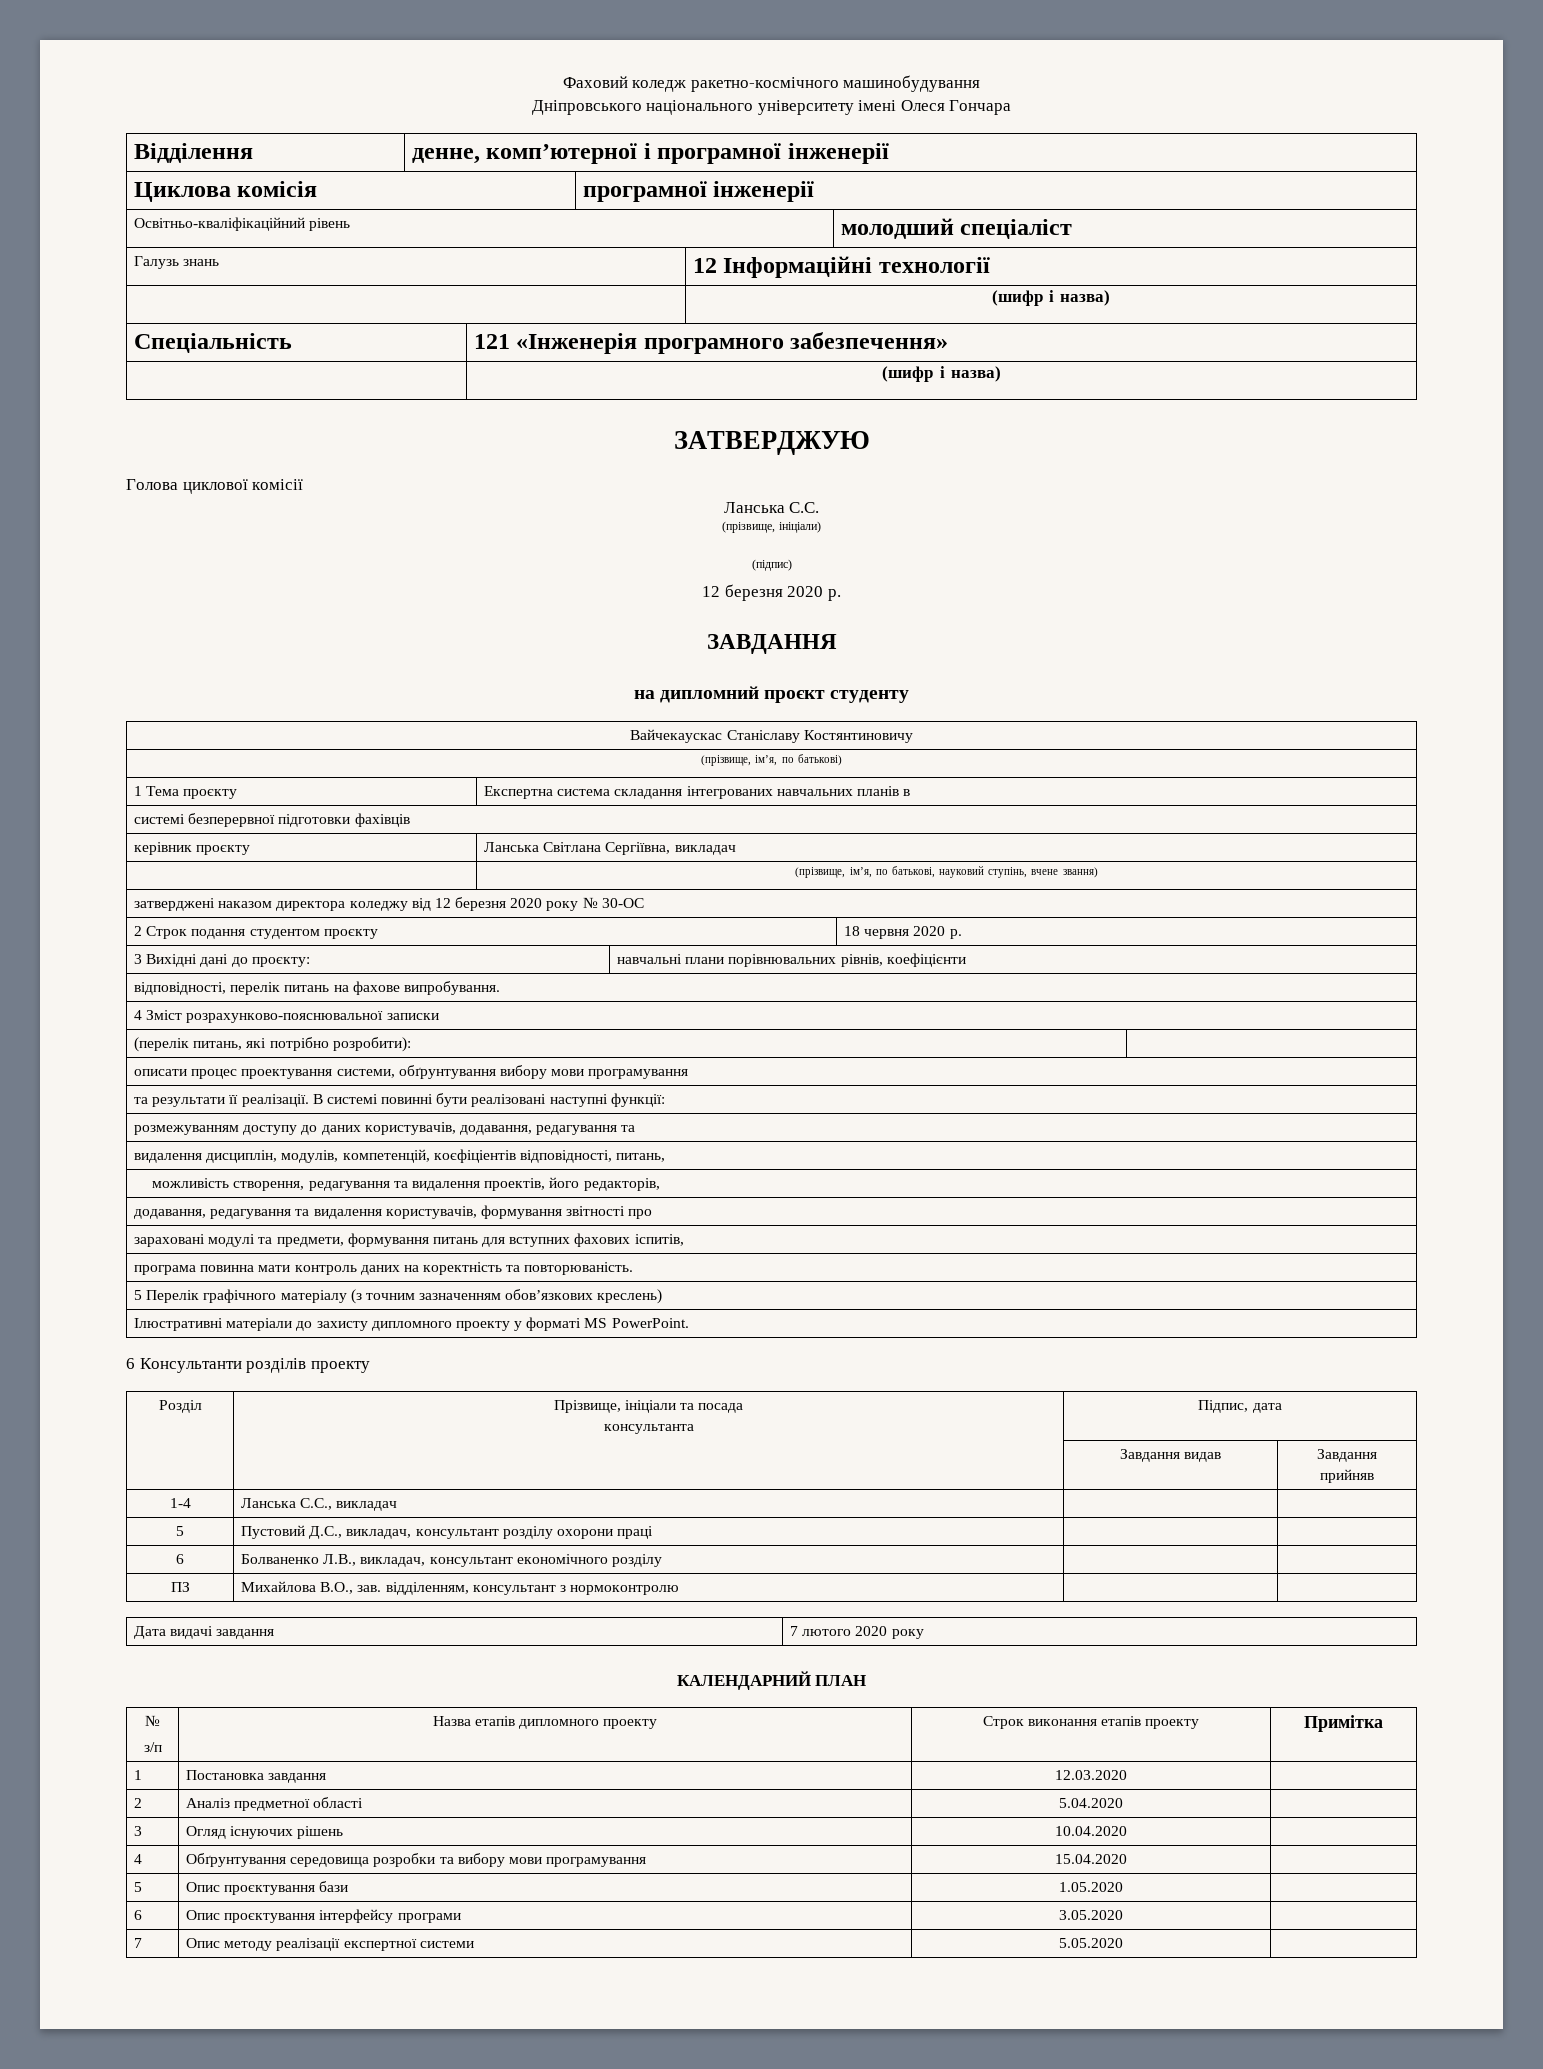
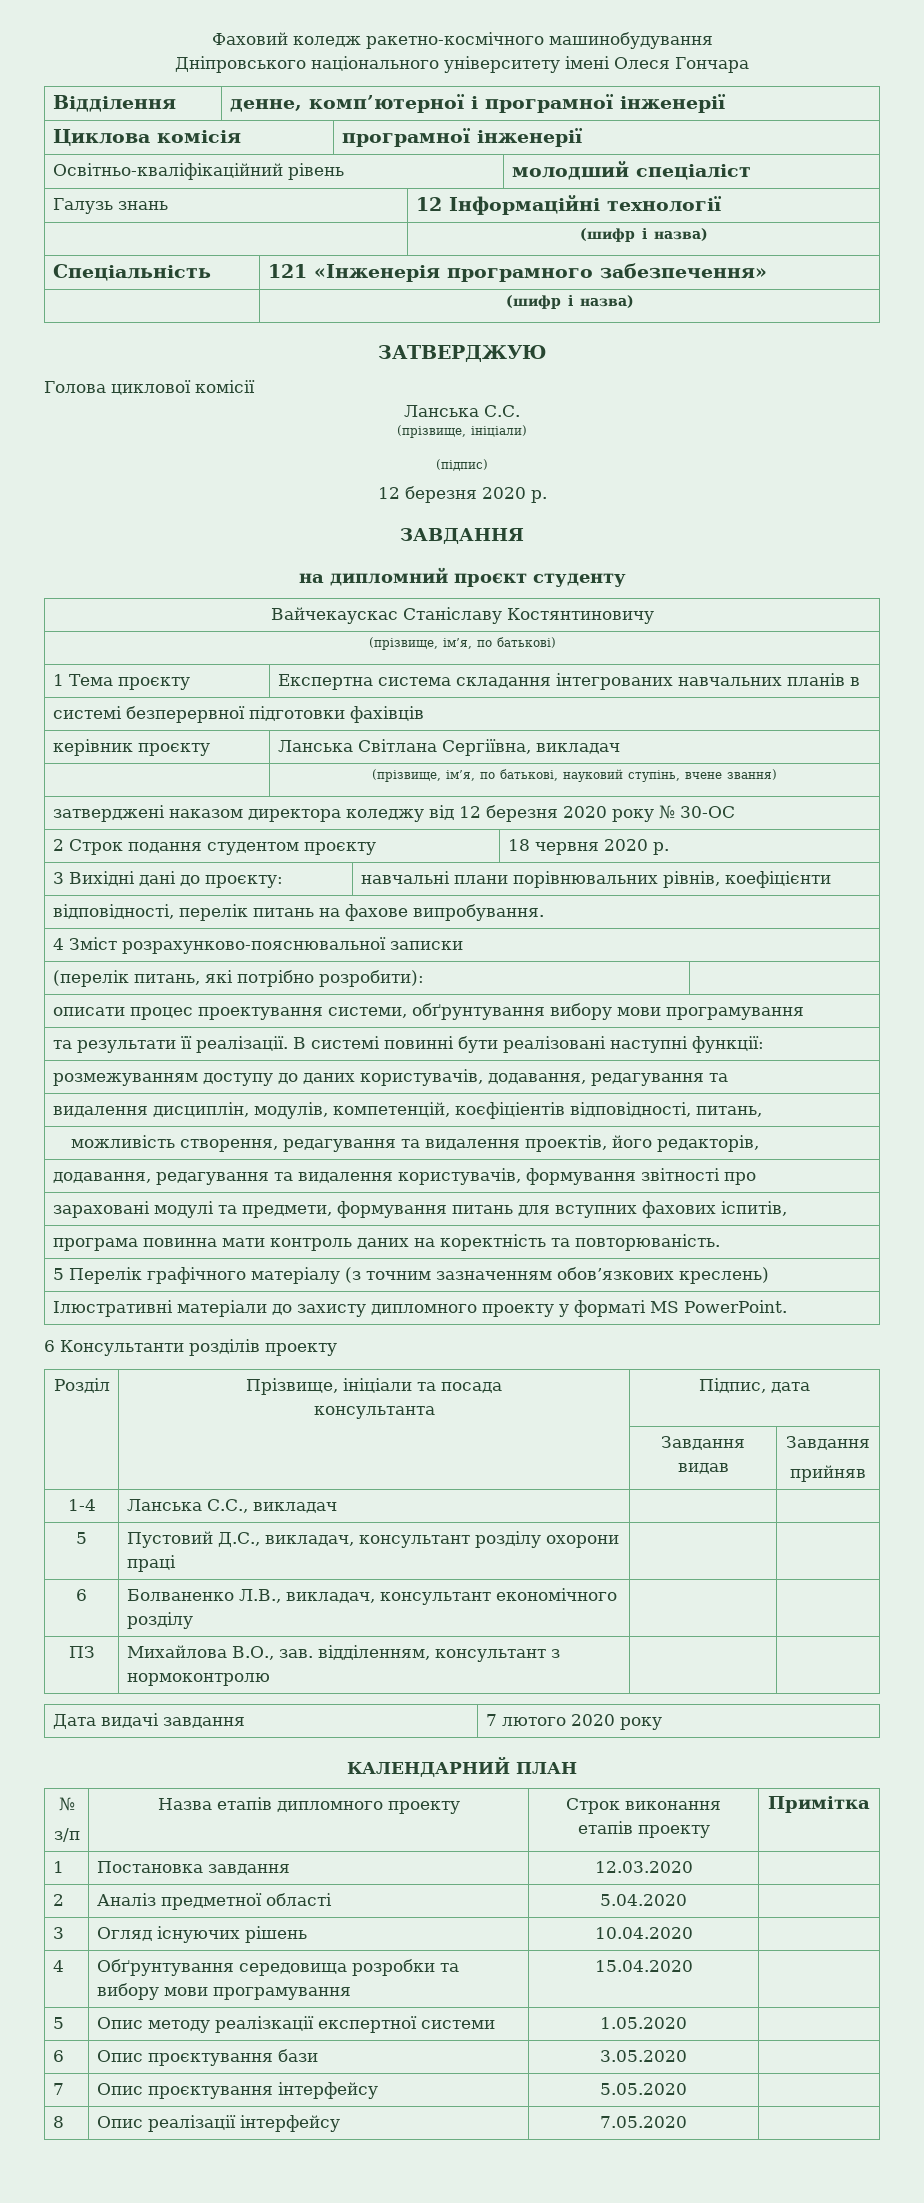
- 5 | Опис проєктування бази | 1.05.2020 |
+ 5 | Опис методу реалізкації експертної системи | 1.05.2020 |
- 6 | Опис проєктування інтерфейсу програми | 3.05.2020 |
+ 6 | Опис проєктування бази | 3.05.2020 |
- 7 | Опис методу реалізації експертної системи | 5.05.2020 |
+ 7 | Опис проєктування інтерфейсу | 5.05.2020 |
+ 8 | Опис реалізації інтерфейсу | 7.05.2020 |

